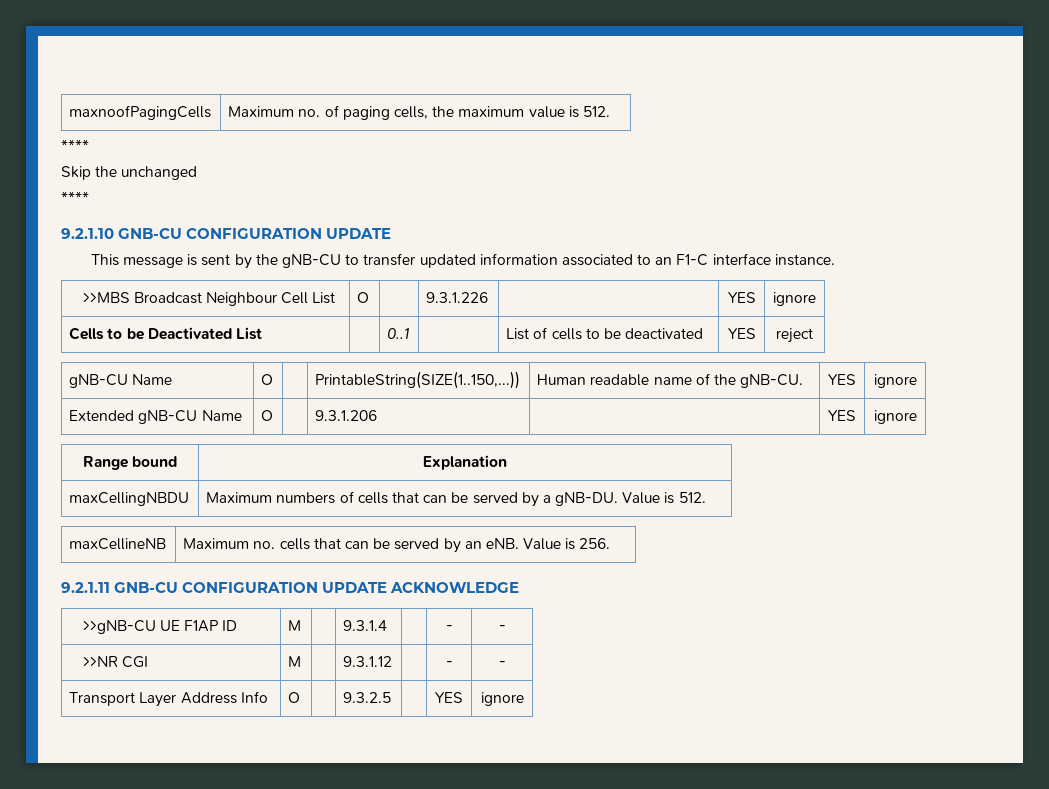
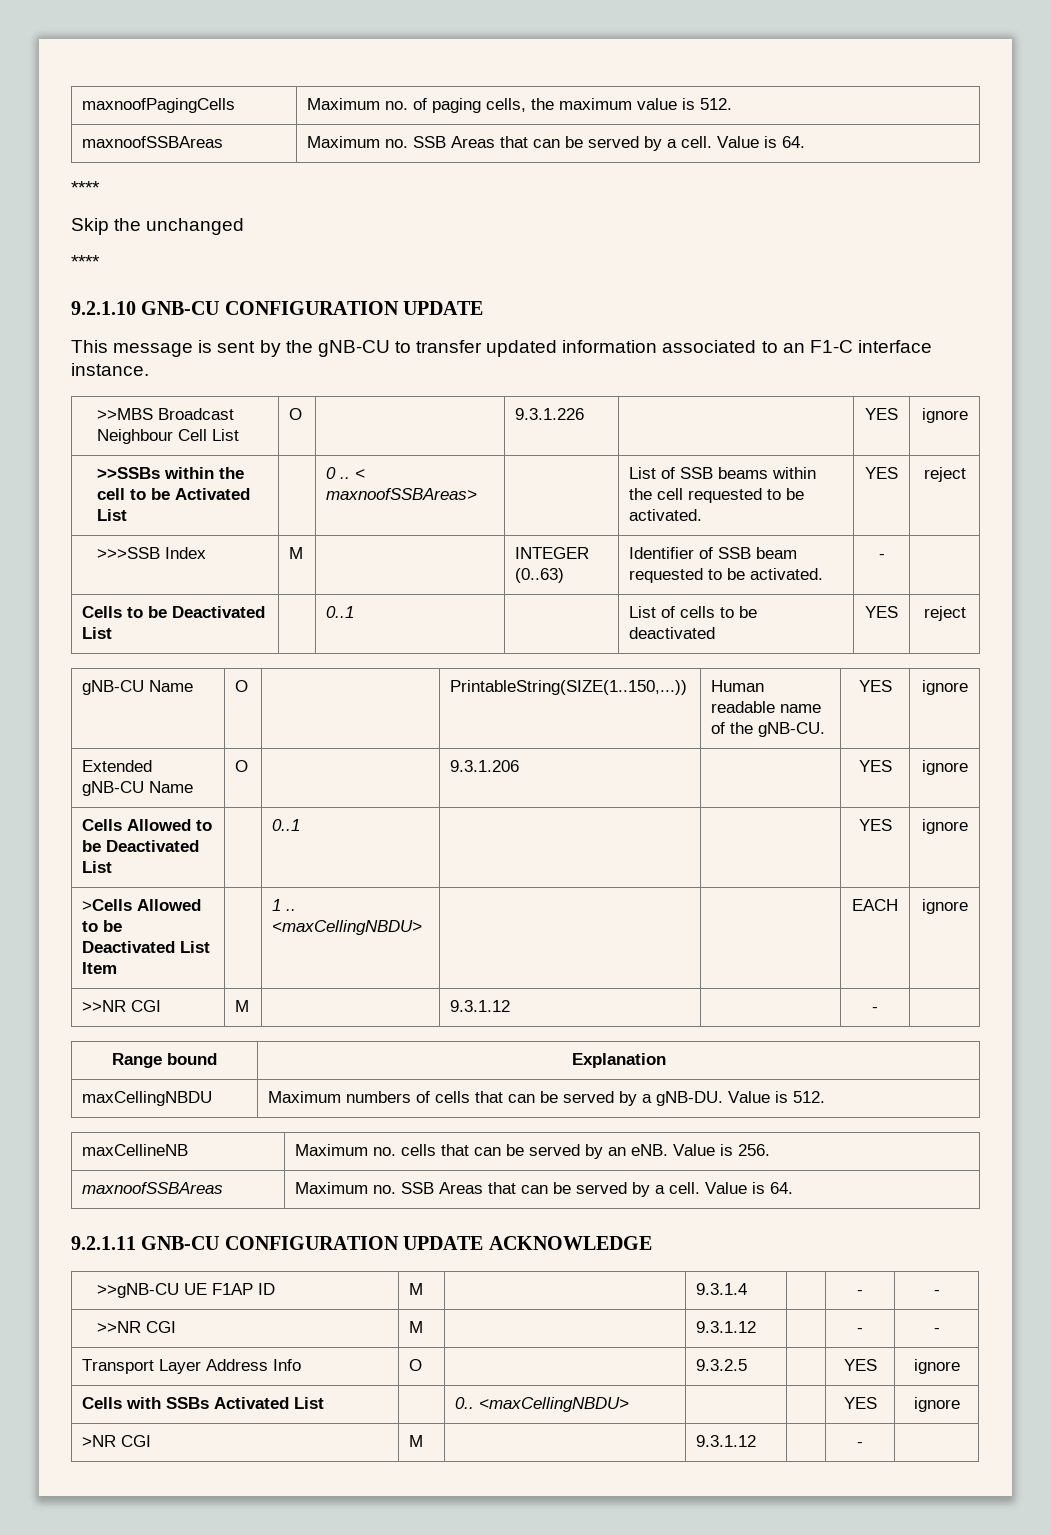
  maxnoofPagingCells | Maximum no. of paging cells, the maximum value is 512.
+ maxnoofSSBAreas | Maximum no. SSB Areas that can be served by a cell. Value is 64.
+ >>SSBs within the cell to be Activated List | | 0 .. < maxnoofSSBAreas> | | List of SSB beams within the cell requested to be activated. | YES | reject
+ >>>SSB Index | M | | INTEGER (0..63) | Identifier of SSB beam requested to be activated. | - |
+ Cells Allowed to be Deactivated List | | 0..1 | | | YES | ignore
+ >Cells Allowed to be Deactivated List Item | | 1 .. <maxCellingNBDU> | | | EACH | ignore
+ >>NR CGI | M | | 9.3.1.12 | | - |
  maxCellineNB | Maximum no. cells that can be served by an eNB. Value is 256.
+ maxnoofSSBAreas | Maximum no. SSB Areas that can be served by a cell. Value is 64.
+ Cells with SSBs Activated List | | 0.. <maxCellingNBDU> | | | YES | ignore
+ >NR CGI | M | | 9.3.1.12 | | - |

